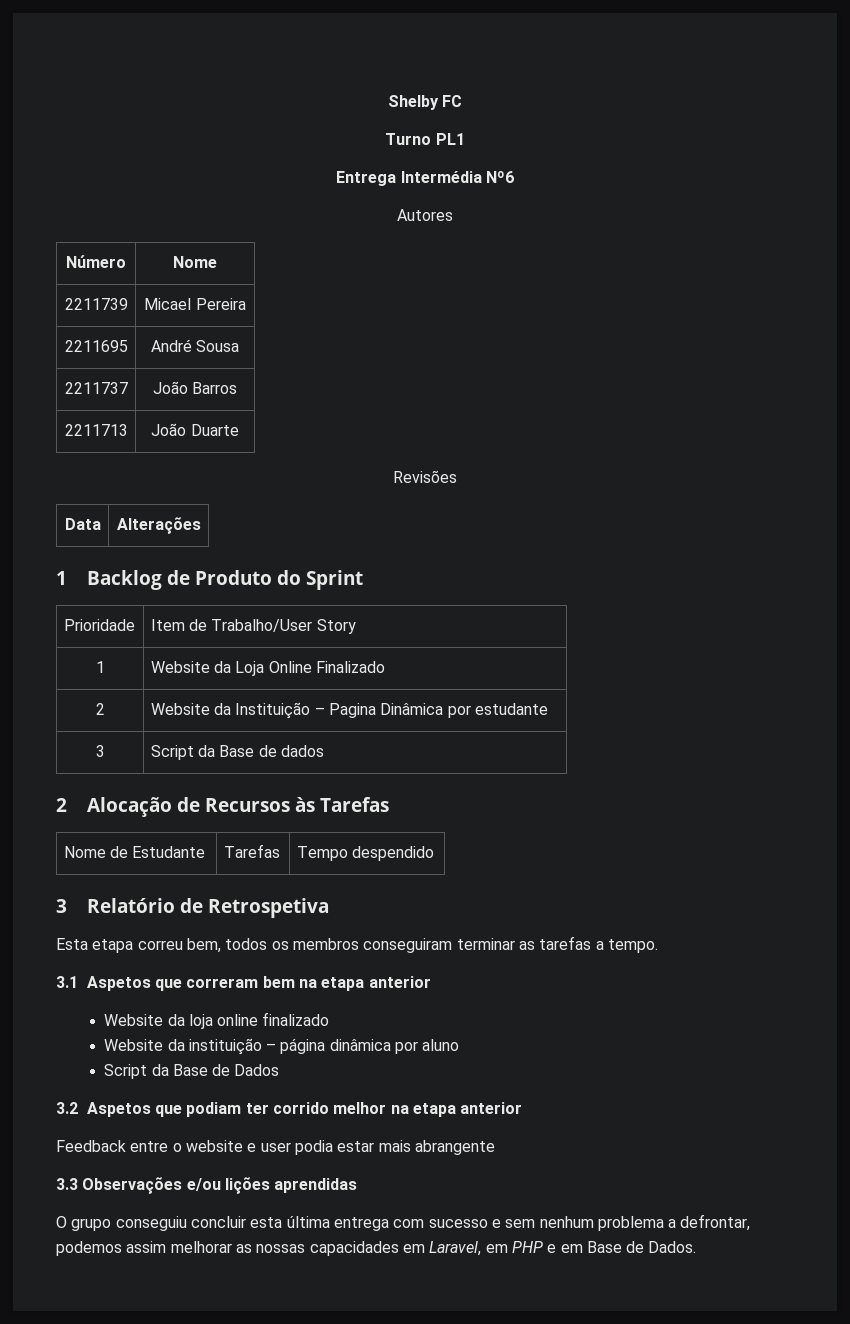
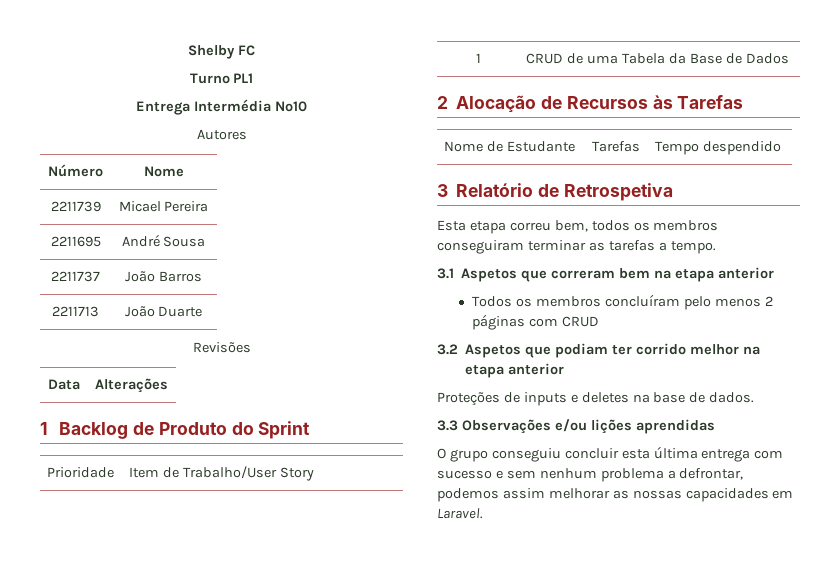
- Entrega Intermédia Nº6
+ Entrega Intermédia Nº10
- 1 | Website da Loja Online Finalizado
- 2 | Website da Instituição – Pagina Dinâmica por estudante
- 3 | Script da Base de dados
+ 1 | CRUD de uma Tabela da Base de Dados
- Website da loja online finalizado
- Website da instituição – página dinâmica por aluno
- Script da Base de Dados
+ Todos os membros concluíram pelo menos 2 páginas com CRUD
- Feedback entre o website e user podia estar mais abrangente
+ Proteções de inputs e deletes na base de dados.
- O grupo conseguiu concluir esta última entrega com sucesso e sem nenhum problema a defrontar, podemos assim melhorar as nossas capacidades em Laravel, em PHP e em Base de Dados.
+ O grupo conseguiu concluir esta última entrega com sucesso e sem nenhum problema a defrontar, podemos assim melhorar as nossas capacidades em Laravel.

